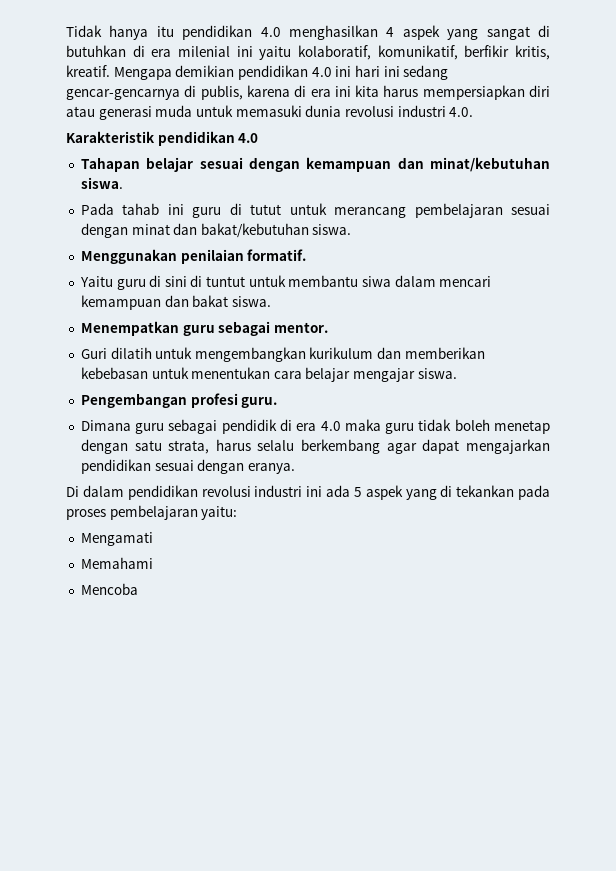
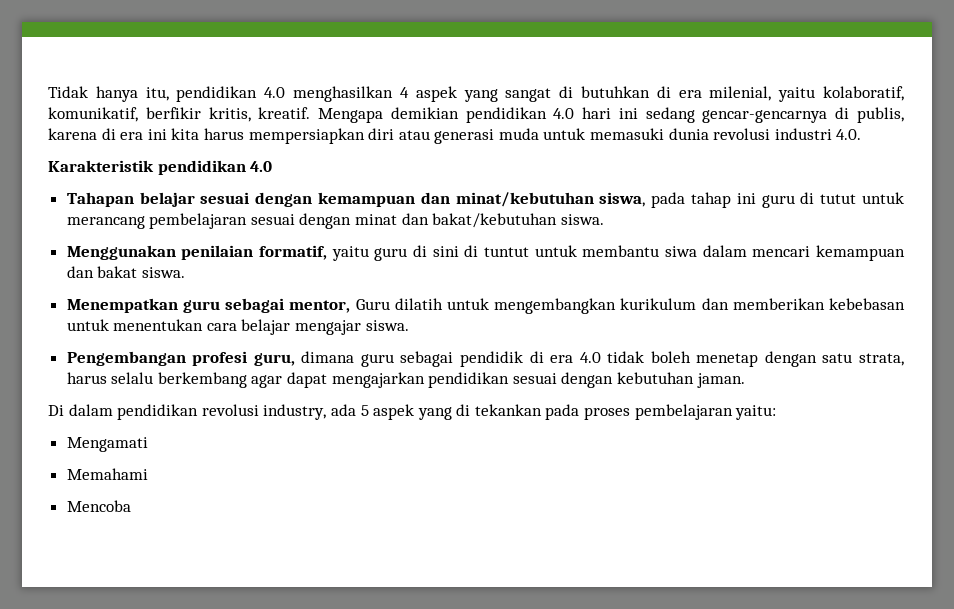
- Tidak hanya itu pendidikan 4.0 menghasilkan 4 aspek yang sangat di butuhkan di era milenial ini yaitu kolaboratif, komunikatif, berfikir kritis, kreatif.
+ Tidak hanya itu, pendidikan 4.0 menghasilkan 4 aspek yang sangat di butuhkan di era milenial, yaitu kolaboratif, komunikatif, berfikir kritis, kreatif.
- Mengapa demikian pendidikan 4.0 ini hari ini sedang gencar-gencarnya di publis, karena di era ini kita harus mempersiapkan diri atau generasi muda untuk memasuki dunia revolusi industri 4.0.
+ Mengapa demikian pendidikan 4.0 hari ini sedang gencar-gencarnya di publis, karena di era ini kita harus mempersiapkan diri atau generasi muda untuk memasuki dunia revolusi industri 4.0.
- Tahapan belajar sesuai dengan kemampuan dan minat/kebutuhan siswa.
- Pada tahab ini guru di tutut untuk merancang pembelajaran sesuai dengan minat dan bakat/kebutuhan siswa.
+ Tahapan belajar sesuai dengan kemampuan dan minat/kebutuhan siswa, pada tahap ini guru di tutut untuk merancang pembelajaran sesuai dengan minat dan bakat/kebutuhan siswa.
- Menggunakan penilaian formatif.
- Yaitu guru di sini di tuntut untuk membantu siwa dalam mencari kemampuan dan bakat siswa.
+ Menggunakan penilaian formatif, yaitu guru di sini di tuntut untuk membantu siwa dalam mencari kemampuan dan bakat siswa.
- Menempatkan guru sebagai mentor.
- Guri dilatih untuk mengembangkan kurikulum dan memberikan kebebasan untuk menentukan cara belajar mengajar siswa.
+ Menempatkan guru sebagai mentor, Guru dilatih untuk mengembangkan kurikulum dan memberikan kebebasan untuk menentukan cara belajar mengajar siswa.
- Pengembangan profesi guru.
- Dimana guru sebagai pendidik di era 4.0 maka guru tidak boleh menetap dengan satu strata, harus selalu berkembang agar dapat mengajarkan pendidikan sesuai dengan eranya.
+ Pengembangan profesi guru, dimana guru sebagai pendidik di era 4.0 tidak boleh menetap dengan satu strata, harus selalu berkembang agar dapat mengajarkan pendidikan sesuai dengan kebutuhan jaman.
- Di dalam pendidikan revolusi industri ini ada 5 aspek yang di tekankan pada proses pembelajaran yaitu:
+ Di dalam pendidikan revolusi industry, ada 5 aspek yang di tekankan pada proses pembelajaran yaitu:

